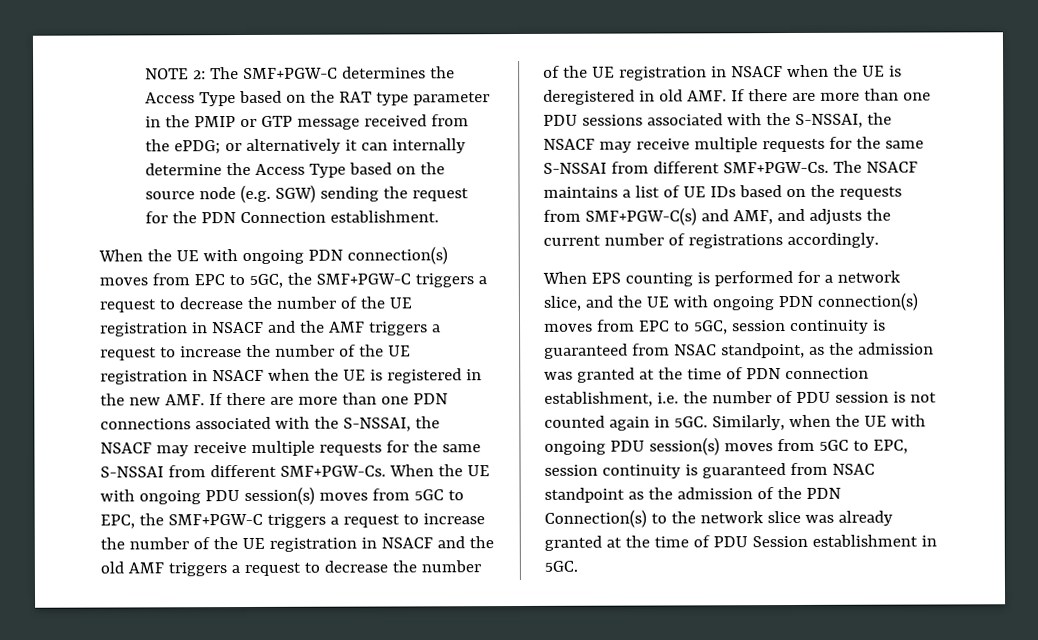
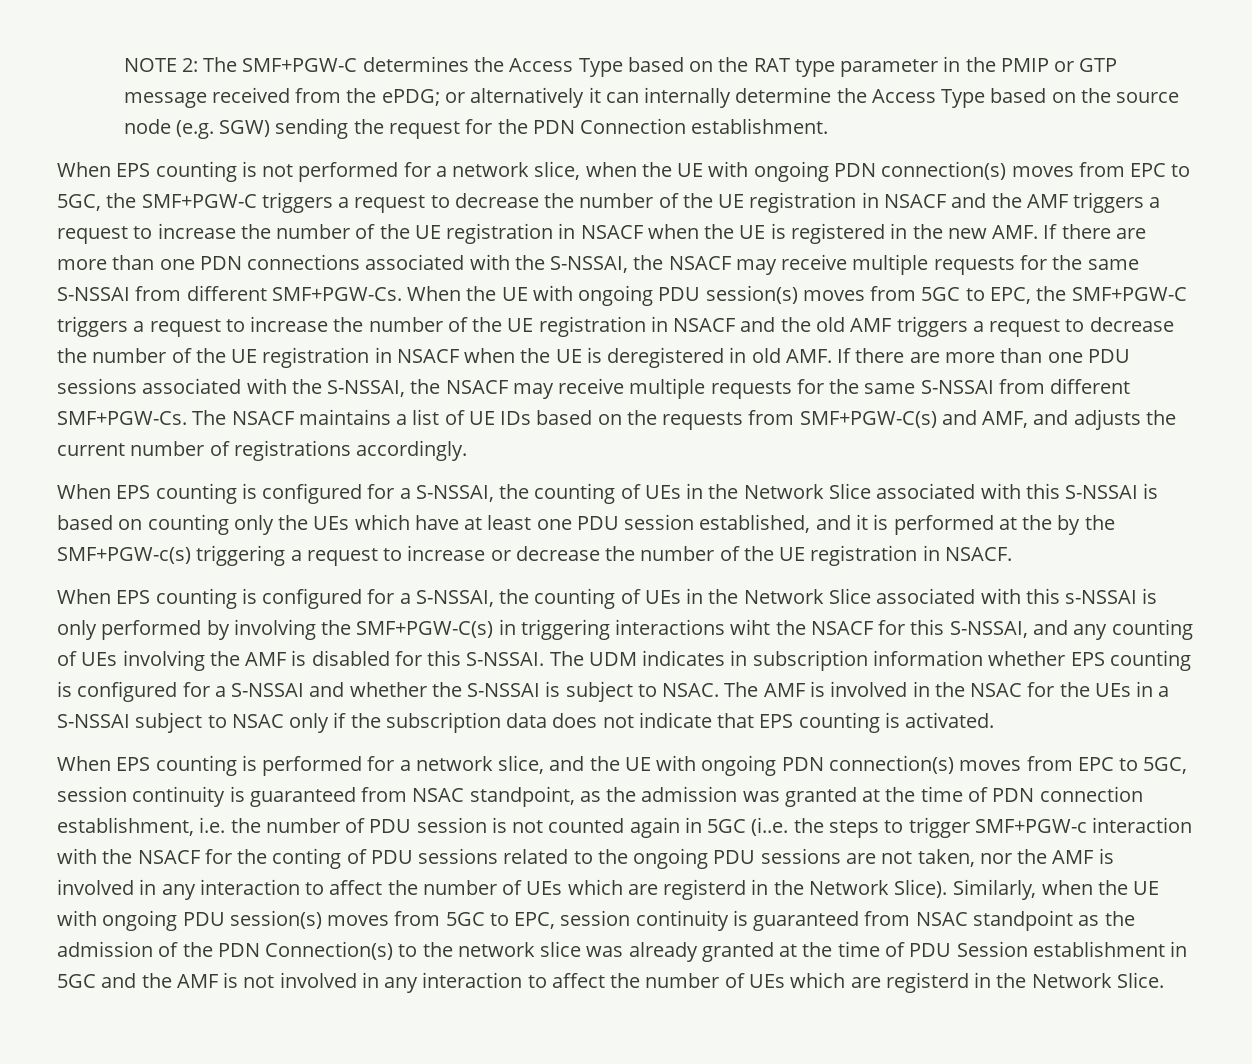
- When the UE with ongoing PDN connection(s) moves from EPC to 5GC, the SMF+PGW-C triggers a request to decrease the number of the UE registration in NSACF and the AMF triggers a request to increase the number of the UE registration in NSACF when the UE is registered in the new AMF. If there are more than one PDN connections associated with the S-NSSAI, the NSACF may receive multiple requests for the same S-NSSAI from different SMF+PGW-Cs.
+ When EPS counting is not performed for a network slice, when the UE with ongoing PDN connection(s) moves from EPC to 5GC, the SMF+PGW-C triggers a request to decrease the number of the UE registration in NSACF and the AMF triggers a request to increase the number of the UE registration in NSACF when the UE is registered in the new AMF. If there are more than one PDN connections associated with the S-NSSAI, the NSACF may receive multiple requests for the same S-NSSAI from different SMF+PGW-Cs.
+ When EPS counting is configured for a S-NSSAI, the counting of UEs in the Network Slice associated with this S-NSSAI is based on counting only the UEs which have at least one PDU session established, and it is performed at the by the SMF+PGW-c(s) triggering a request to increase or decrease the number of the UE registration in NSACF.
+ When EPS counting is configured for a S-NSSAI, the counting of UEs in the Network Slice associated with this s-NSSAI is only performed by involving the SMF+PGW-C(s) in triggering interactions wiht the NSACF for this S-NSSAI, and any counting of UEs involving the AMF is disabled for this S-NSSAI. The UDM indicates in subscription information whether EPS counting is configured for a S-NSSAI and whether the S-NSSAI is subject to NSAC. The AMF is involved in the NSAC for the UEs in a S-NSSAI subject to NSAC only if the subscription data does not indicate that EPS counting is activated.
- When EPS counting is performed for a network slice, and the UE with ongoing PDN connection(s) moves from EPC to 5GC, session continuity is guaranteed from NSAC standpoint, as the admission was granted at the time of PDN connection establishment, i.e. the number of PDU session is not counted again in 5GC.
+ When EPS counting is performed for a network slice, and the UE with ongoing PDN connection(s) moves from EPC to 5GC, session continuity is guaranteed from NSAC standpoint, as the admission was granted at the time of PDN connection establishment, i.e. the number of PDU session is not counted again in 5GC (i..e. the steps to trigger SMF+PGW-c interaction with the NSACF for the conting of PDU sessions related to the ongoing PDU sessions are not taken, nor the AMF is involved in any interaction to affect the number of UEs which are registerd in the Network Slice).
- Similarly, when the UE with ongoing PDU session(s) moves from 5GC to EPC, session continuity is guaranteed from NSAC standpoint as the admission of the PDN Connection(s) to the network slice was already granted at the time of PDU Session establishment in 5GC.
+ Similarly, when the UE with ongoing PDU session(s) moves from 5GC to EPC, session continuity is guaranteed from NSAC standpoint as the admission of the PDN Connection(s) to the network slice was already granted at the time of PDU Session establishment in 5GC and the AMF is not involved in any interaction to affect the number of UEs which are registerd in the Network Slice.

